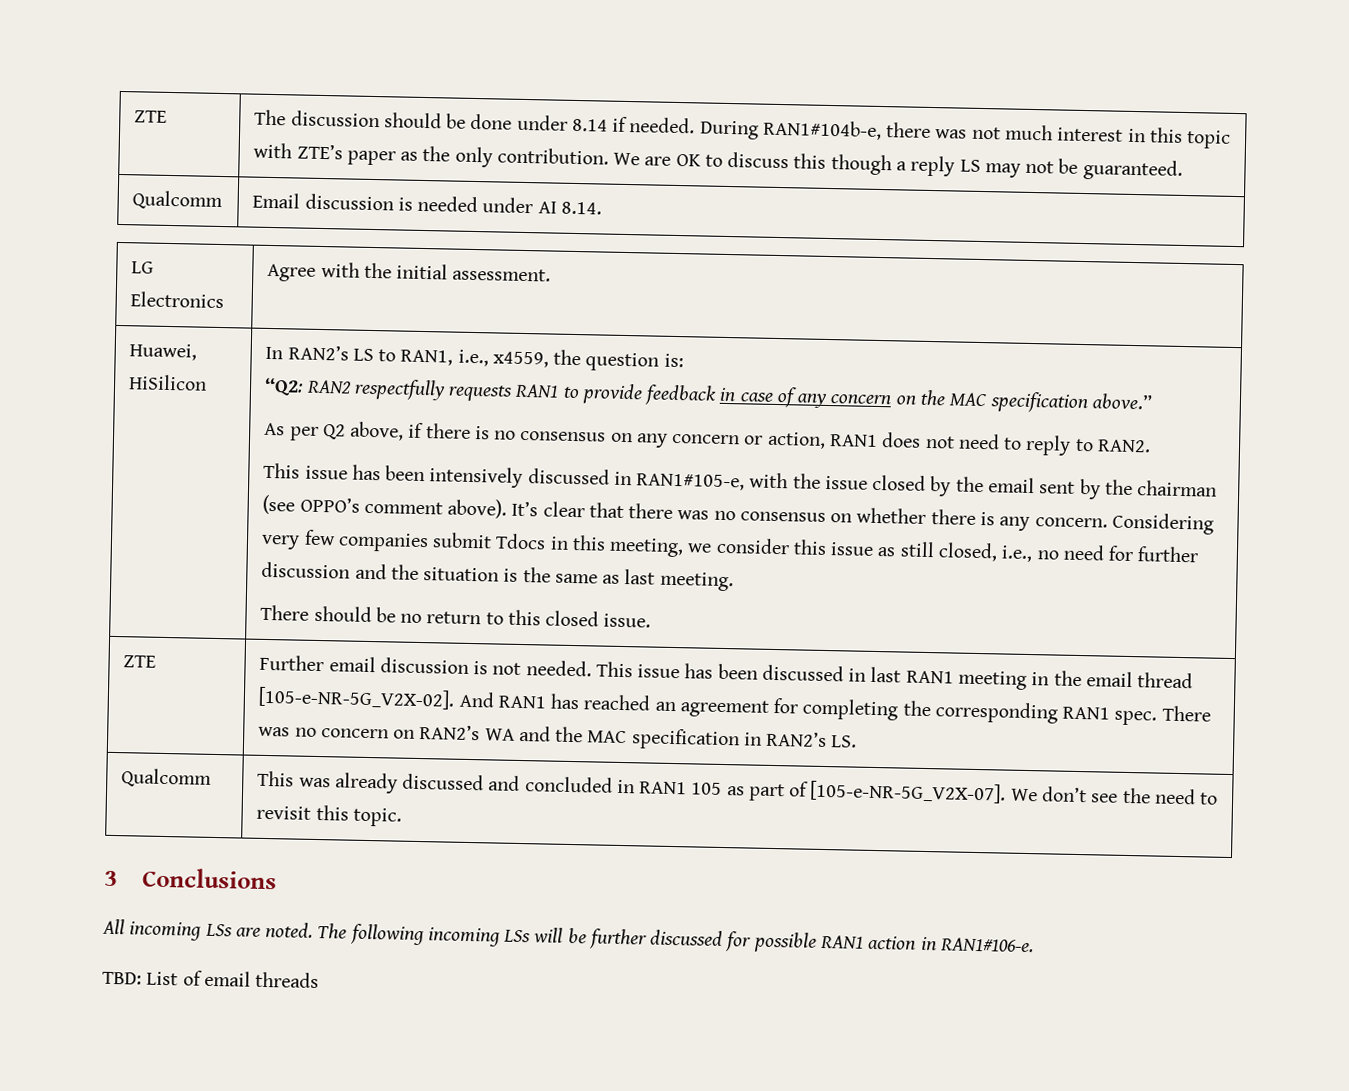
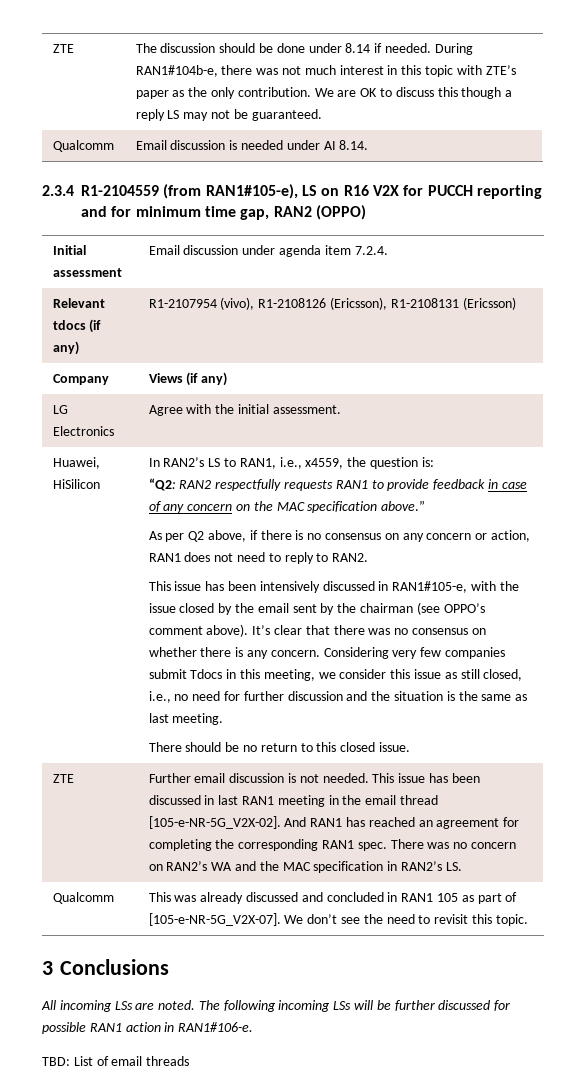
+ 2.3.4 R1-2104559 (from RAN1#105-e), LS on R16 V2X for PUCCH reporting and for minimum time gap, RAN2 (OPPO)
+ Initial assessment | Email discussion under agenda item 7.2.4.
+ Relevant tdocs (if any) | R1-2107954 (vivo), R1-2108126 (Ericsson), R1-2108131 (Ericsson)
+ Company | Views (if any)

